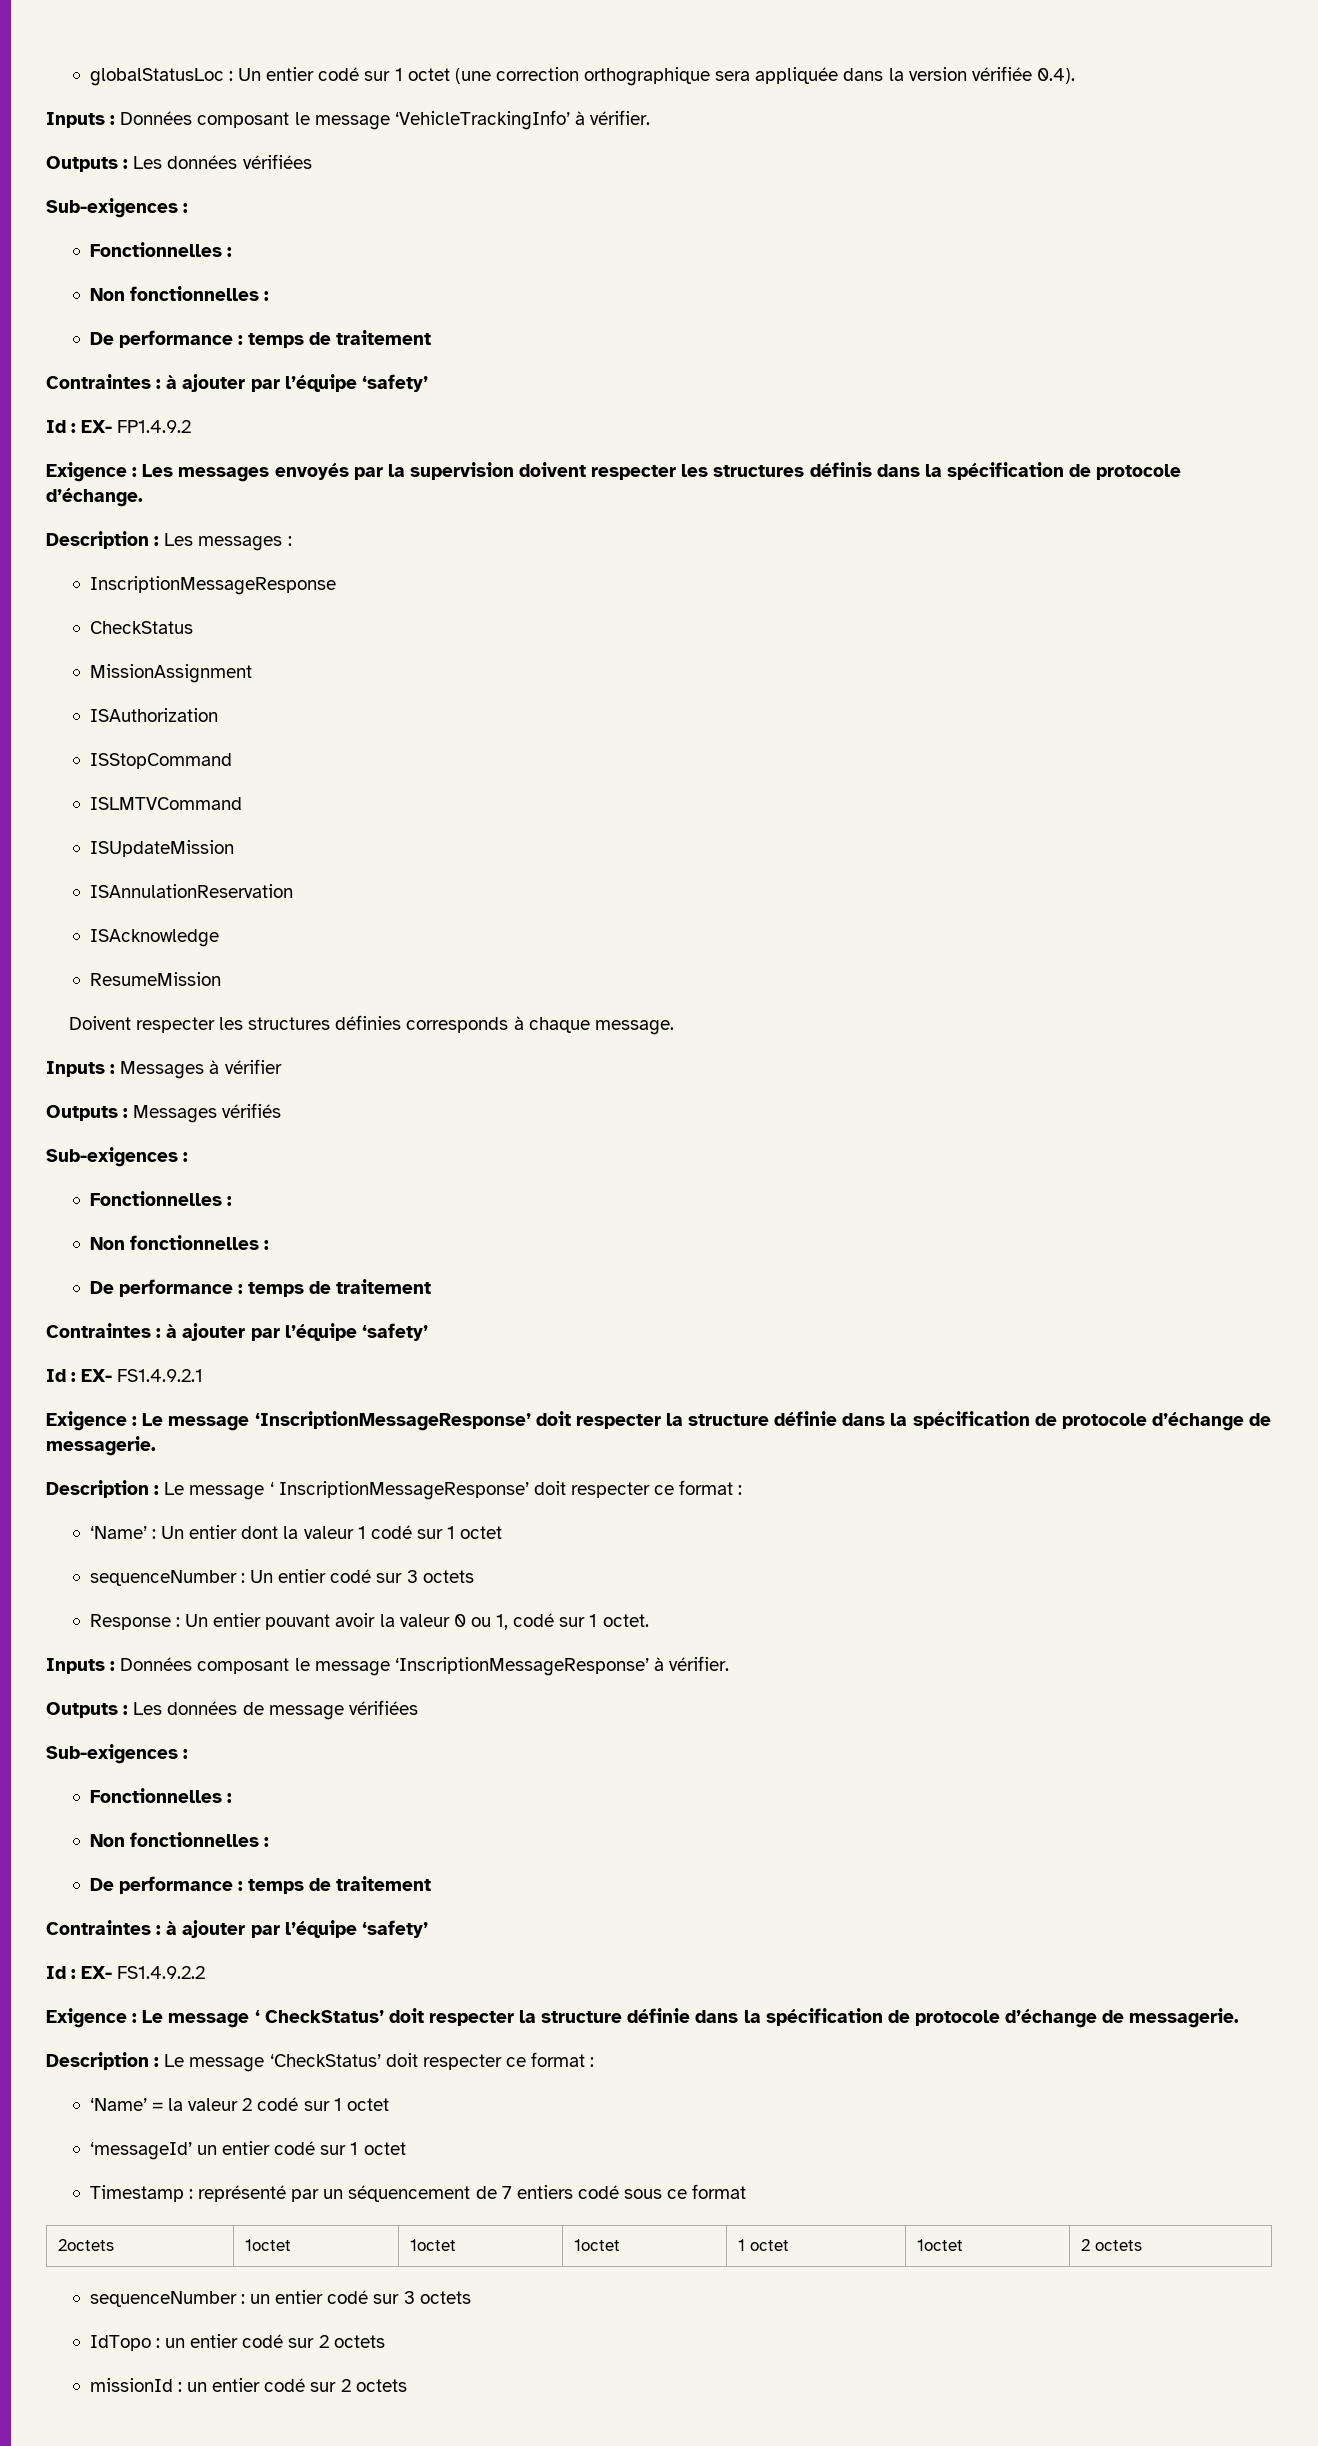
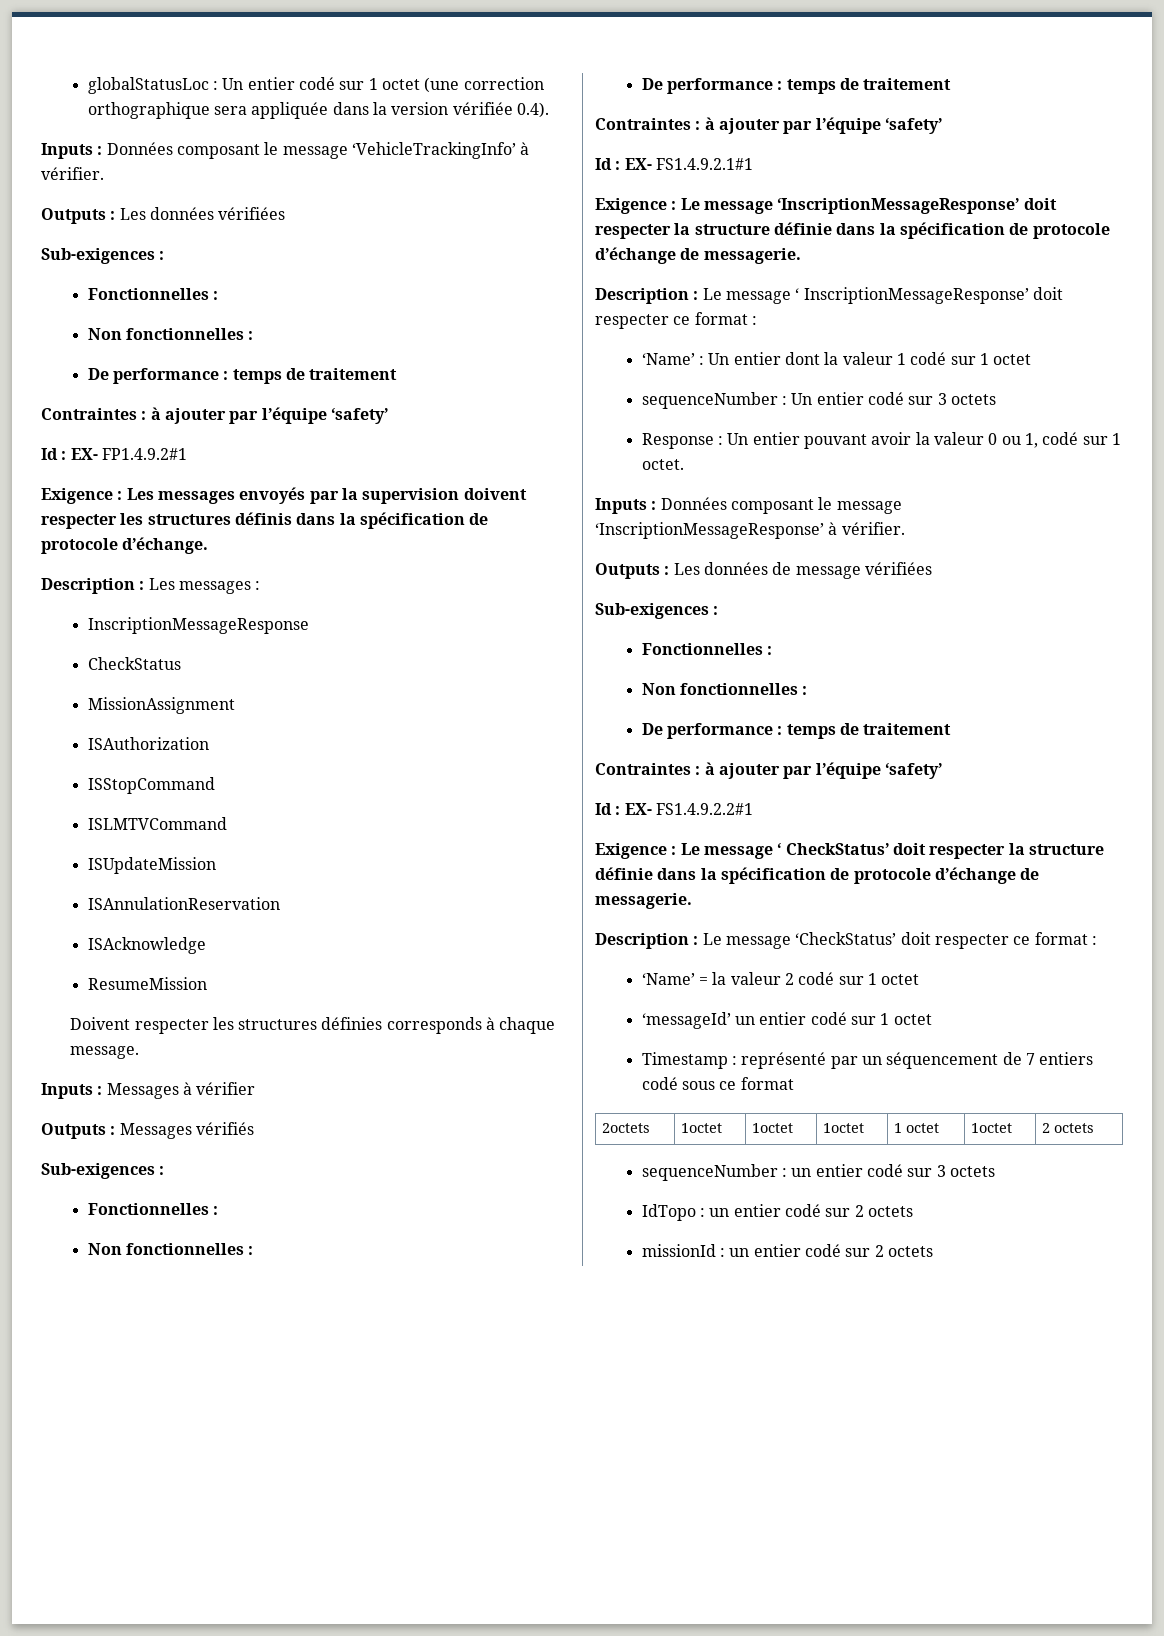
- Id : EX- FP1.4.9.2
+ Id : EX- FP1.4.9.2#1
- Id : EX- FS1.4.9.2.1
+ Id : EX- FS1.4.9.2.1#1
- Id : EX- FS1.4.9.2.2
+ Id : EX- FS1.4.9.2.2#1

